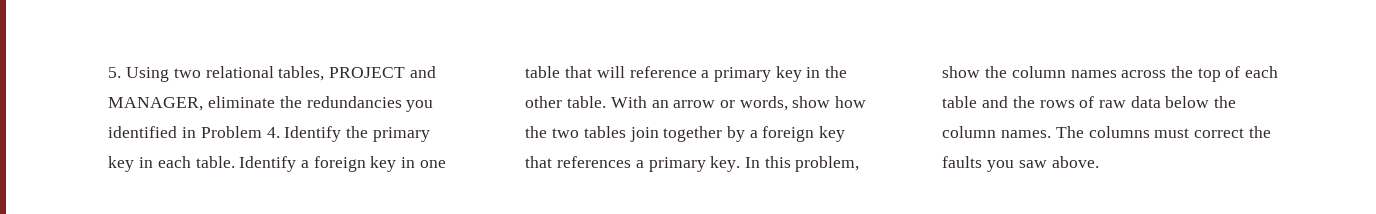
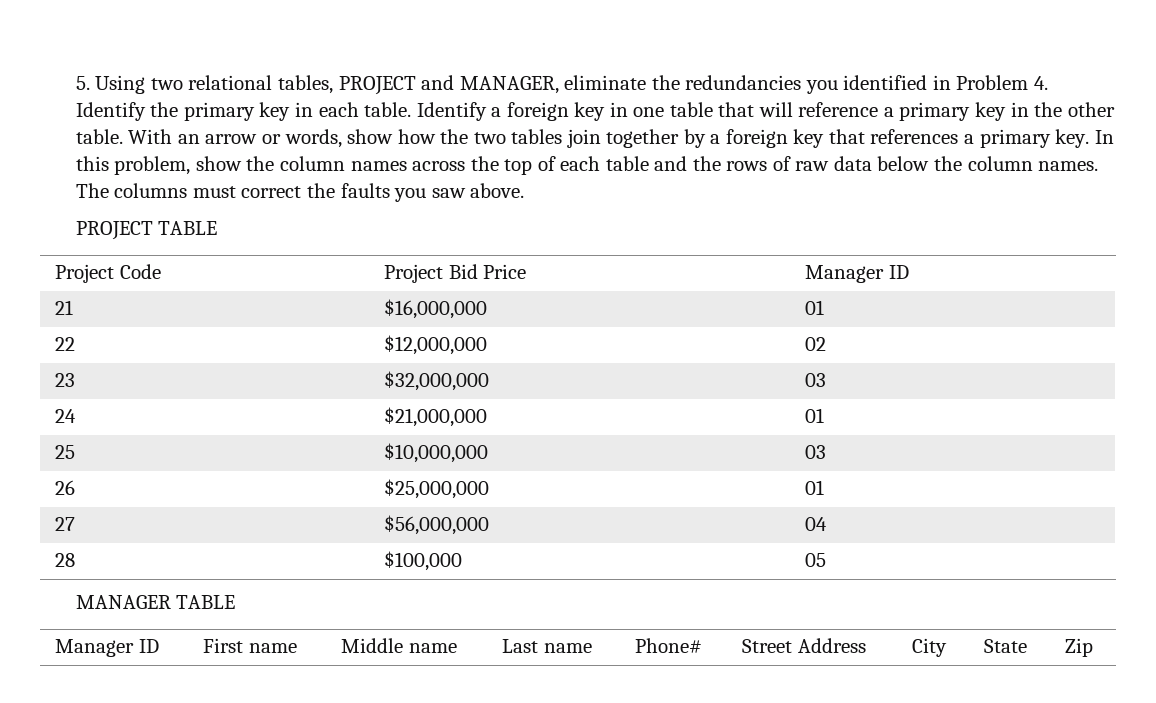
+ PROJECT TABLE
+ Project Code | Project Bid Price | Manager ID
+ 21 | $16,000,000 | 01
+ 22 | $12,000,000 | 02
+ 23 | $32,000,000 | 03
+ 24 | $21,000,000 | 01
+ 25 | $10,000,000 | 03
+ 26 | $25,000,000 | 01
+ 27 | $56,000,000 | 04
+ 28 | $100,000 | 05
+ MANAGER TABLE
+ Manager ID | First name | Middle name | Last name | Phone# | Street Address | City | State | Zip

